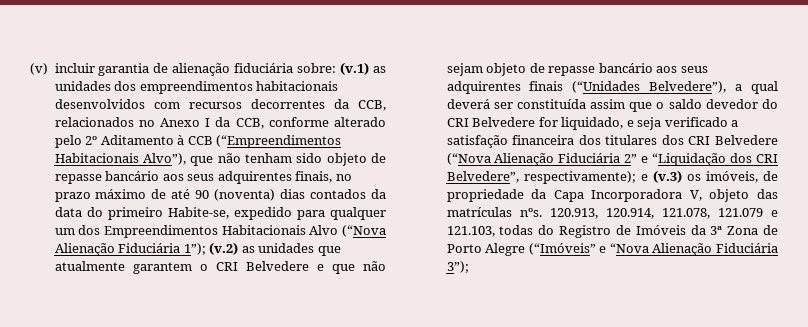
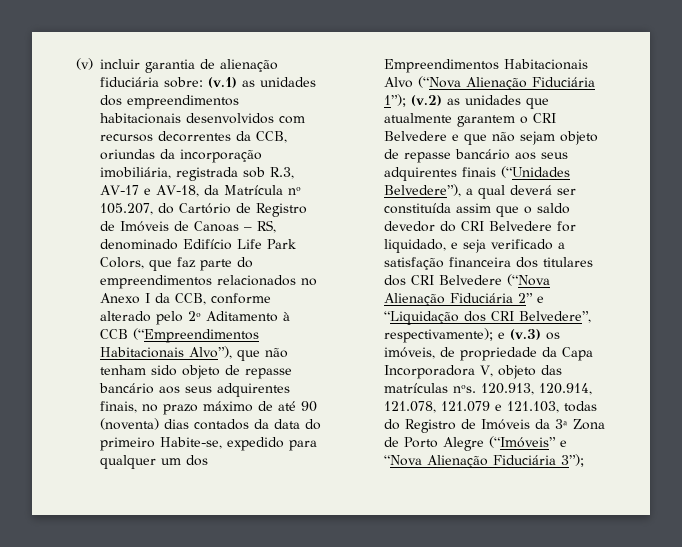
- (v.1) as unidades dos empreendimentos habitacionais desenvolvidos com recursos decorrentes da CCB, relacionados no Anexo I da CCB, conforme alterado pelo 2º Aditamento à CCB (“Empreendimentos Habitacionais Alvo”), que não tenham sido objeto de repasse bancário aos seus adquirentes finais, no prazo máximo de até 90 (noventa) dias contados da data do primeiro Habite-se, expedido para qualquer um dos Empreendimentos Habitacionais Alvo (“Nova Alienação Fiduciária 1”);
+ (v.1) as unidades dos empreendimentos habitacionais desenvolvidos com recursos decorrentes da CCB, oriundas da incorporação imobiliária, registrada sob R.3, AV-17 e AV-18, da Matrícula nº 105.207, do Cartório de Registro de Imóveis de Canoas – RS, denominado Edifício Life Park Colors, que faz parte do empreendimentos relacionados no Anexo I da CCB, conforme alterado pelo 2º Aditamento à CCB (“Empreendimentos Habitacionais Alvo”), que não tenham sido objeto de repasse bancário aos seus adquirentes finais, no prazo máximo de até 90 (noventa) dias contados da data do primeiro Habite-se, expedido para qualquer um dos Empreendimentos Habitacionais Alvo (“Nova Alienação Fiduciária 1”);

